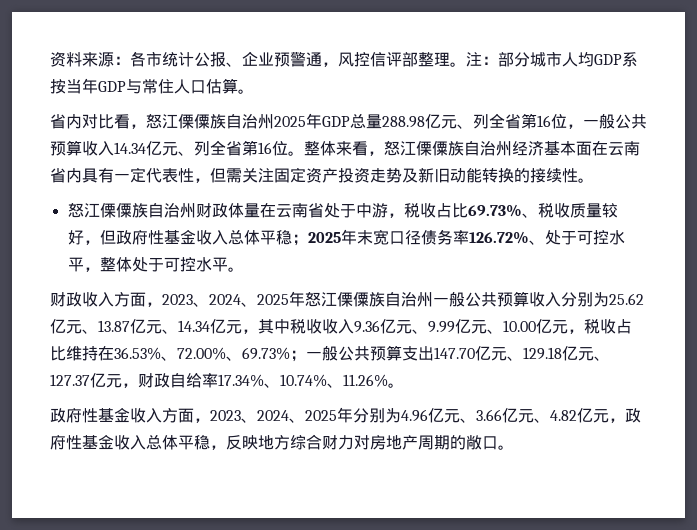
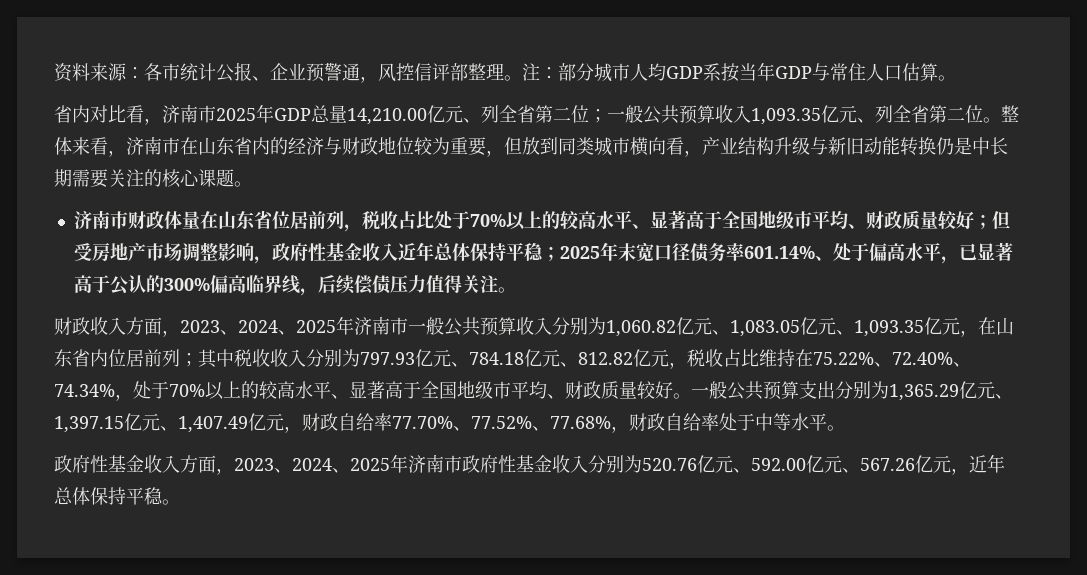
- 省内对比看，怒江傈僳族自治州2025年GDP总量288.98亿元、列全省第16位，一般公共预算收入14.34亿元、列全省第16位。
+ 省内对比看，济南市2025年GDP总量14,210.00亿元、列全省第二位；一般公共预算收入1,093.35亿元、列全省第二位。
- 整体来看，怒江傈僳族自治州经济基本面在云南省内具有一定代表性，但需关注固定资产投资走势及新旧动能转换的接续性。
- 怒江傈僳族自治州财政体量在云南省处于中游，税收占比69.73%、税收质量较好，但政府性基金收入总体平稳；2025年末宽口径债务率126.72%、处于可控水平，整体处于可控水平。
+ 整体来看，济南市在山东省内的经济与财政地位较为重要，但放到同类城市横向看，产业结构升级与新旧动能转换仍是中长期需要关注的核心课题。
+ 济南市财政体量在山东省位居前列，税收占比处于70%以上的较高水平、显著高于全国地级市平均、财政质量较好；但受房地产市场调整影响，政府性基金收入近年总体保持平稳；2025年末宽口径债务率601.14%、处于偏高水平，已显著高于公认的300%偏高临界线，后续偿债压力值得关注。
- 财政收入方面，2023、2024、2025年怒江傈僳族自治州一般公共预算收入分别为25.62亿元、13.87亿元、14.34亿元，其中税收收入9.36亿元、9.99亿元、10.00亿元，税收占比维持在36.53%、72.00%、69.73%；一般公共预算支出147.70亿元、129.18亿元、127.37亿元，财政自给率17.34%、10.74%、11.26%。
+ 财政收入方面，2023、2024、2025年济南市一般公共预算收入分别为1,060.82亿元、1,083.05亿元、1,093.35亿元，在山东省内位居前列；其中税收收入分别为797.93亿元、784.18亿元、812.82亿元，税收占比维持在75.22%、72.40%、74.34%，处于70%以上的较高水平、显著高于全国地级市平均、财政质量较好。一般公共预算支出分别为1,365.29亿元、1,397.15亿元、1,407.49亿元，财政自给率77.70%、77.52%、77.68%，财政自给率处于中等水平。
- 政府性基金收入方面，2023、2024、2025年分别为4.96亿元、3.66亿元、4.82亿元，政府性基金收入总体平稳，反映地方综合财力对房地产周期的敞口。
+ 政府性基金收入方面，2023、2024、2025年济南市政府性基金收入分别为520.76亿元、592.00亿元、567.26亿元，近年总体保持平稳。

